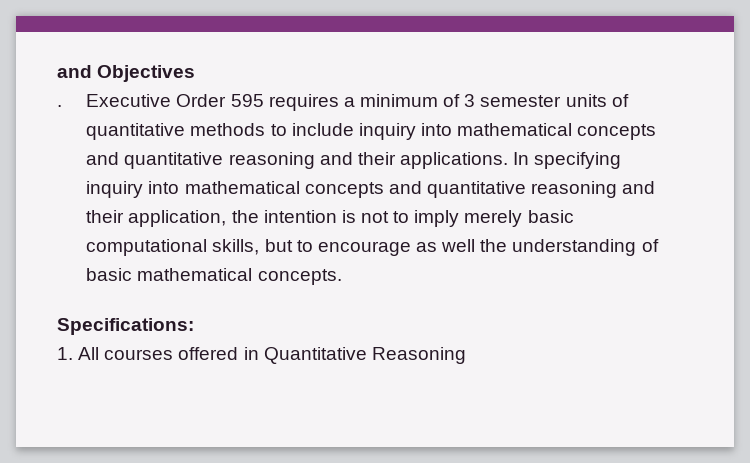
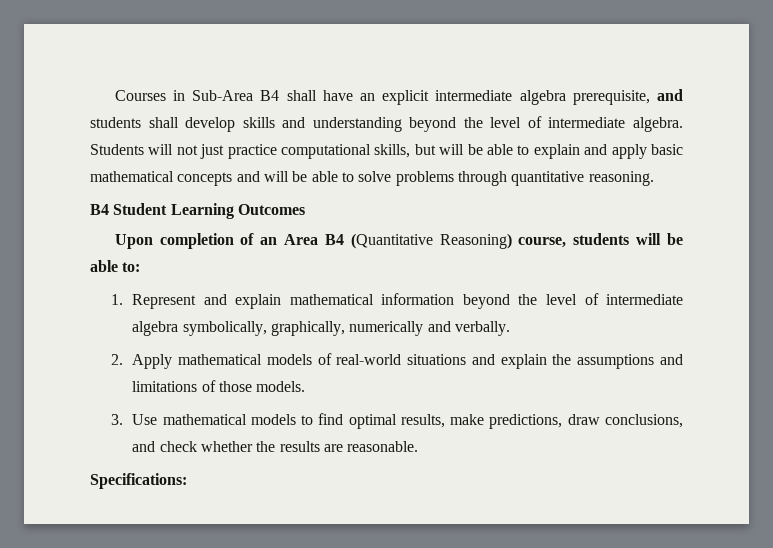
- and Objectives
- . Executive Order 595 requires a minimum of 3 semester units of quantitative methods to include inquiry into mathematical concepts and quantitative reasoning and their applications. In specifying inquiry into mathematical concepts and quantitative reasoning and their application, the intention is not to imply merely basic computational skills, but to encourage as well the understanding of basic mathematical concepts.
+ Courses in Sub-Area B4 shall have an explicit intermediate algebra prerequisite, and students shall develop skills and understanding beyond the level of intermediate algebra. Students will not just practice computational skills, but will be able to explain and apply basic mathematical concepts and will be able to solve problems through quantitative reasoning.
+ B4 Student Learning Outcomes
+ Upon completion of an Area B4 (Quantitative Reasoning) course, students will be able to:
+ 1. Represent and explain mathematical information beyond the level of intermediate algebra symbolically, graphically, numerically and verbally.
+ 2. Apply mathematical models of real-world situations and explain the assumptions and limitations of those models.
+ 3. Use mathematical models to find optimal results, make predictions, draw conclusions, and check whether the results are reasonable.
  Specifications:
- 1. All courses offered in Quantitative Reasoning

